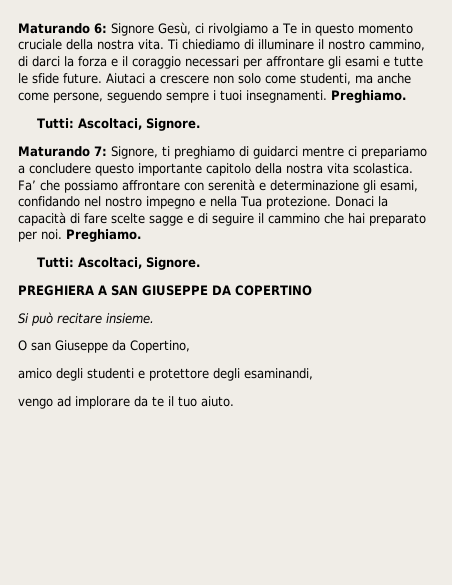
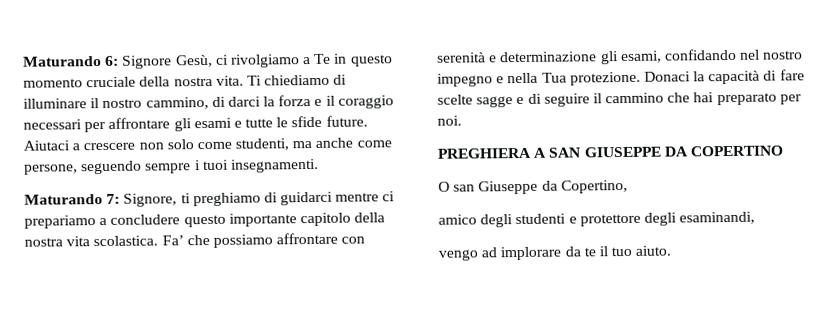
- Aiutaci a crescere non solo come studenti, ma anche come persone, seguendo sempre i tuoi insegnamenti. Preghiamo.
- Tutti: Ascoltaci, Signore.
+ Aiutaci a crescere non solo come studenti, ma anche come persone, seguendo sempre i tuoi insegnamenti.
- Donaci la capacità di fare scelte sagge e di seguire il cammino che hai preparato per noi. Preghiamo.
- Tutti: Ascoltaci, Signore.
+ Donaci la capacità di fare scelte sagge e di seguire il cammino che hai preparato per noi.
- Si può recitare insieme.

